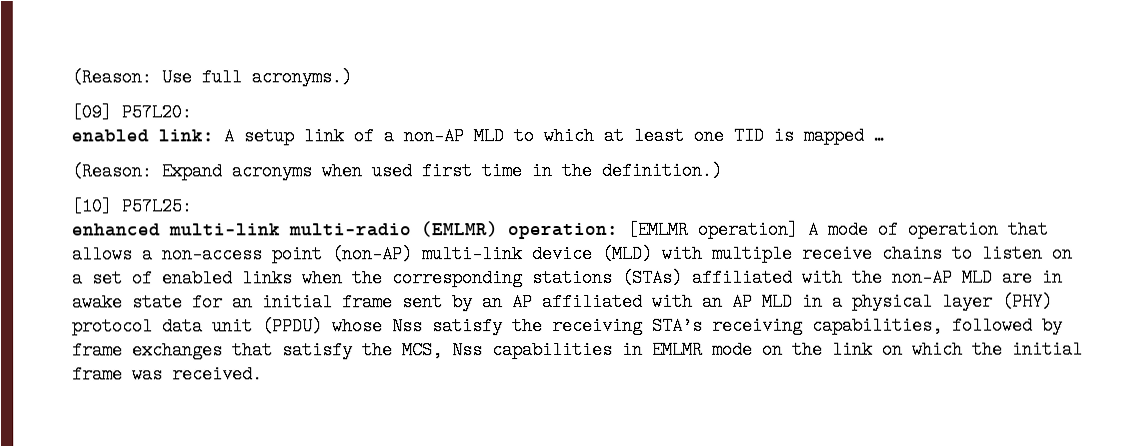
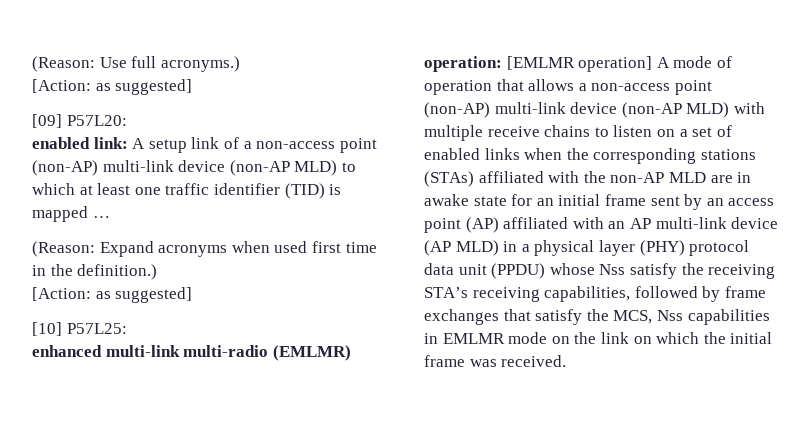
  (Reason: Use full acronyms.)
+ [Action: as suggested]
- enabled link: A setup link of a non-AP MLD to which at least one TID is mapped …
+ enabled link: A setup link of a non-access point (non-AP) multi-link device (non-AP MLD) to which at least one traffic identifier (TID) is mapped …
  (Reason: Expand acronyms when used first time in the definition.)
+ [Action: as suggested]
- [EMLMR operation] A mode of operation that allows a non-access point (non-AP) multi-link device (MLD) with multiple receive chains to listen on a set of enabled links when the corresponding stations (STAs) affiliated with the non-AP MLD are in awake state for an initial frame sent by an AP affiliated with an AP MLD in a physical layer (PHY) protocol data unit (PPDU) whose Nss satisfy the receiving STA’s receiving capabilities, followed by frame exchanges that satisfy the MCS, Nss capabilities in EMLMR mode on the link on which the initial frame was received.
+ [EMLMR operation] A mode of operation that allows a non-access point (non-AP) multi-link device (non-AP MLD) with multiple receive chains to listen on a set of enabled links when the corresponding stations (STAs) affiliated with the non-AP MLD are in awake state for an initial frame sent by an access point (AP) affiliated with an AP multi-link device (AP MLD) in a physical layer (PHY) protocol data unit (PPDU) whose Nss satisfy the receiving STA’s receiving capabilities, followed by frame exchanges that satisfy the MCS, Nss capabilities in EMLMR mode on the link on which the initial frame was received.

